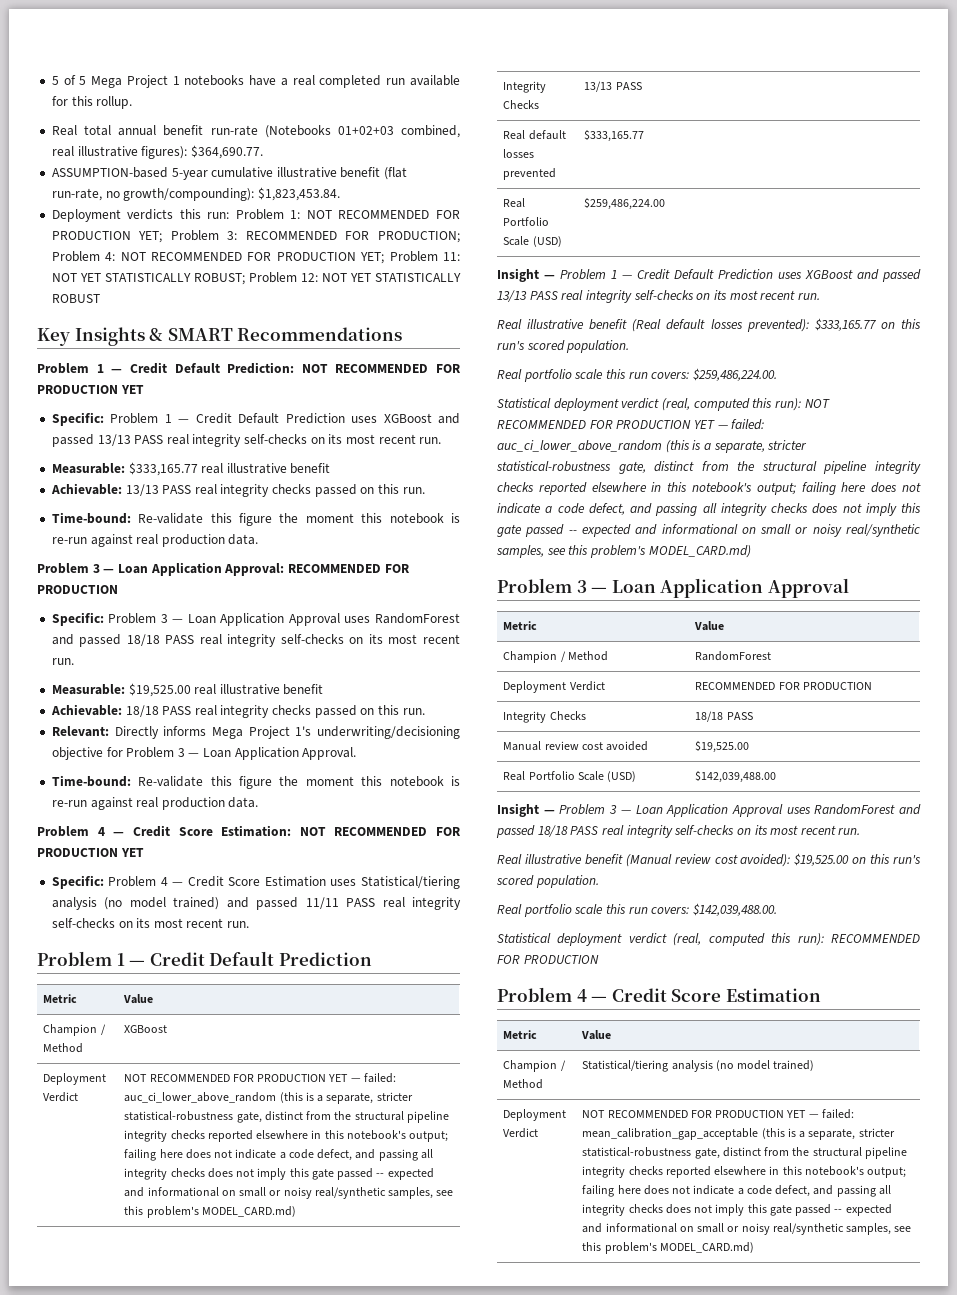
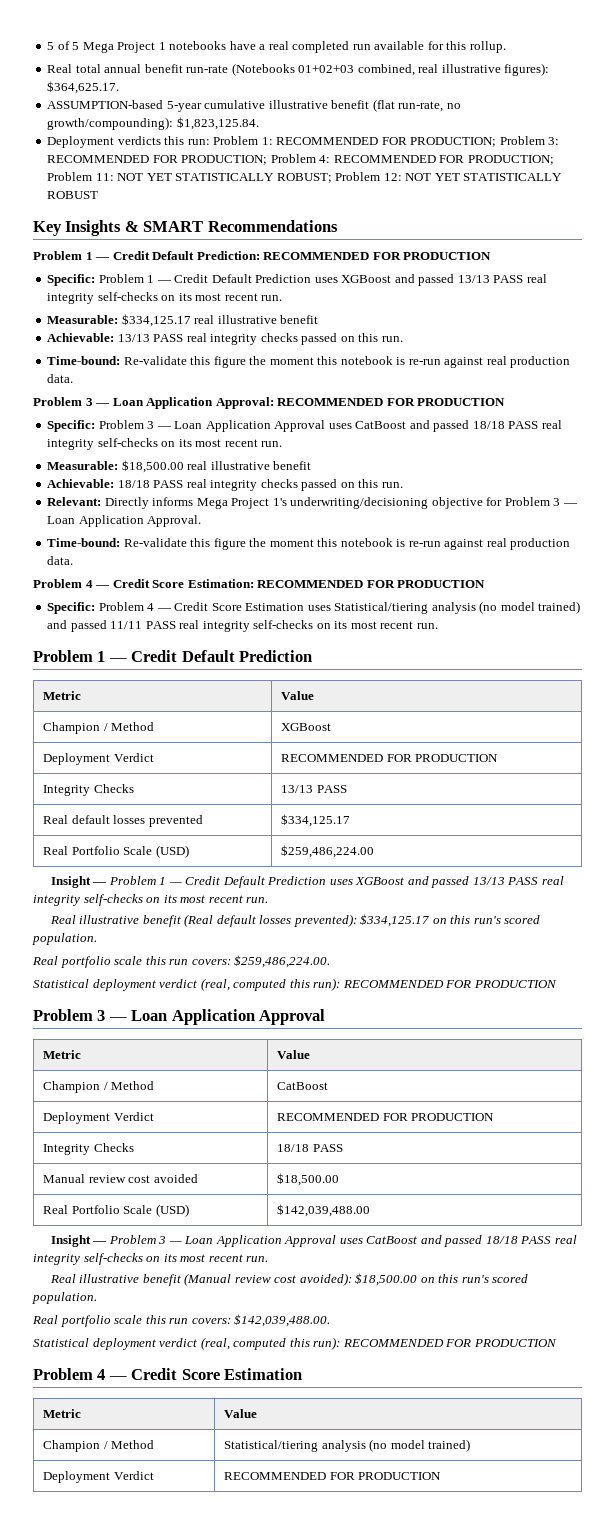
- Real total annual benefit run-rate (Notebooks 01+02+03 combined, real illustrative figures): $364,690.77.
+ Real total annual benefit run-rate (Notebooks 01+02+03 combined, real illustrative figures): $364,625.17.
- ASSUMPTION-based 5-year cumulative illustrative benefit (flat run-rate, no growth/compounding): $1,823,453.84.
+ ASSUMPTION-based 5-year cumulative illustrative benefit (flat run-rate, no growth/compounding): $1,823,125.84.
- Deployment verdicts this run: Problem 1: NOT RECOMMENDED FOR PRODUCTION YET; Problem 3: RECOMMENDED FOR PRODUCTION; Problem 4: NOT RECOMMENDED FOR PRODUCTION YET; Problem 11: NOT YET STATISTICALLY ROBUST; Problem 12: NOT YET STATISTICALLY ROBUST
+ Deployment verdicts this run: Problem 1: RECOMMENDED FOR PRODUCTION; Problem 3: RECOMMENDED FOR PRODUCTION; Problem 4: RECOMMENDED FOR PRODUCTION; Problem 11: NOT YET STATISTICALLY ROBUST; Problem 12: NOT YET STATISTICALLY ROBUST
- Problem 1 — Credit Default Prediction: NOT RECOMMENDED FOR PRODUCTION YET
+ Problem 1 — Credit Default Prediction: RECOMMENDED FOR PRODUCTION
- Measurable: $333,165.77 real illustrative benefit
+ Measurable: $334,125.17 real illustrative benefit
- Specific: Problem 3 — Loan Application Approval uses RandomForest and passed 18/18 PASS real integrity self-checks on its most recent run.
+ Specific: Problem 3 — Loan Application Approval uses CatBoost and passed 18/18 PASS real integrity self-checks on its most recent run.
- Measurable: $19,525.00 real illustrative benefit
+ Measurable: $18,500.00 real illustrative benefit
- Problem 4 — Credit Score Estimation: NOT RECOMMENDED FOR PRODUCTION YET
+ Problem 4 — Credit Score Estimation: RECOMMENDED FOR PRODUCTION
  Champion / Method | XGBoost
- Deployment Verdict | NOT RECOMMENDED FOR PRODUCTION YET — failed: auc_ci_lower_above_random (this is a separate, stricter statistical-robustness gate, distinct from the structural pipeline integrity checks reported elsewhere in this notebook's output; failing here does not indicate a code defect, and passing all integrity checks does not imply this gate passed -- expected and informational on small or noisy real/synthetic samples, see this problem's MODEL_CARD.md)
+ Deployment Verdict | RECOMMENDED FOR PRODUCTION
- Real default losses prevented | $333,165.77
+ Real default losses prevented | $334,125.17
- Real illustrative benefit (Real default losses prevented): $333,165.77 on this run's scored population.
+ Real illustrative benefit (Real default losses prevented): $334,125.17 on this run's scored population.
  Real portfolio scale this run covers: $259,486,224.00.
- Statistical deployment verdict (real, computed this run): NOT RECOMMENDED FOR PRODUCTION YET — failed: auc_ci_lower_above_random (this is a separate, stricter statistical-robustness gate, distinct from the structural pipeline integrity checks reported elsewhere in this notebook's output; failing here does not indicate a code defect, and passing all integrity checks does not imply this gate passed -- expected and informational on small or noisy real/synthetic samples, see this problem's MODEL_CARD.md)
+ Statistical deployment verdict (real, computed this run): RECOMMENDED FOR PRODUCTION
- Champion / Method | RandomForest
+ Champion / Method | CatBoost
- Manual review cost avoided | $19,525.00
+ Manual review cost avoided | $18,500.00
- Insight — Problem 3 — Loan Application Approval uses RandomForest and passed 18/18 PASS real integrity self-checks on its most recent run.
+ Insight — Problem 3 — Loan Application Approval uses CatBoost and passed 18/18 PASS real integrity self-checks on its most recent run.
- Real illustrative benefit (Manual review cost avoided): $19,525.00 on this run's scored population.
+ Real illustrative benefit (Manual review cost avoided): $18,500.00 on this run's scored population.
  Champion / Method | Statistical/tiering analysis (no model trained)
- Deployment Verdict | NOT RECOMMENDED FOR PRODUCTION YET — failed: mean_calibration_gap_acceptable (this is a separate, stricter statistical-robustness gate, distinct from the structural pipeline integrity checks reported elsewhere in this notebook's output; failing here does not indicate a code defect, and passing all integrity checks does not imply this gate passed -- expected and informational on small or noisy real/synthetic samples, see this problem's MODEL_CARD.md)
+ Deployment Verdict | RECOMMENDED FOR PRODUCTION

